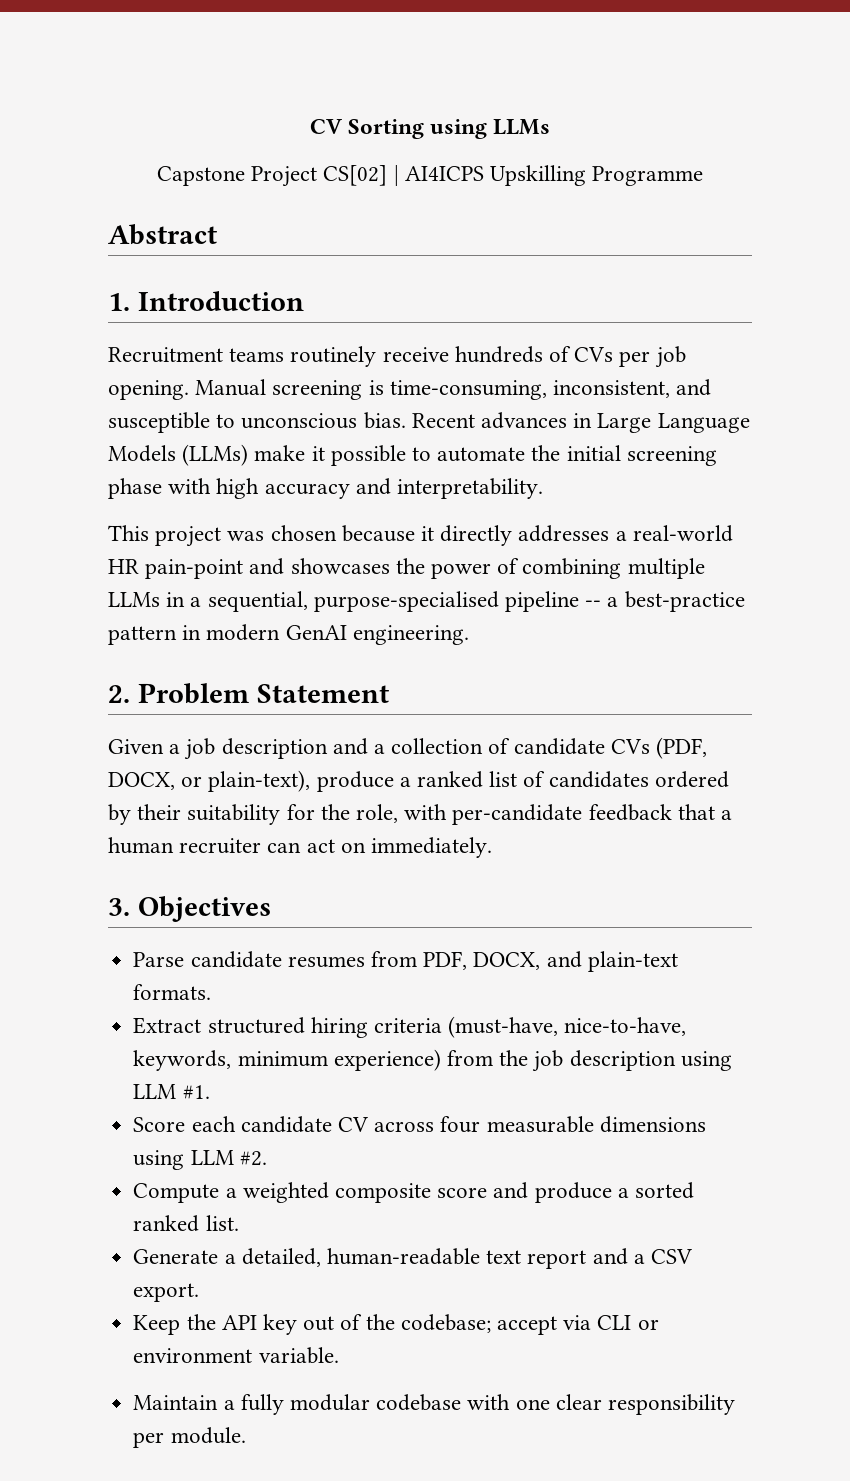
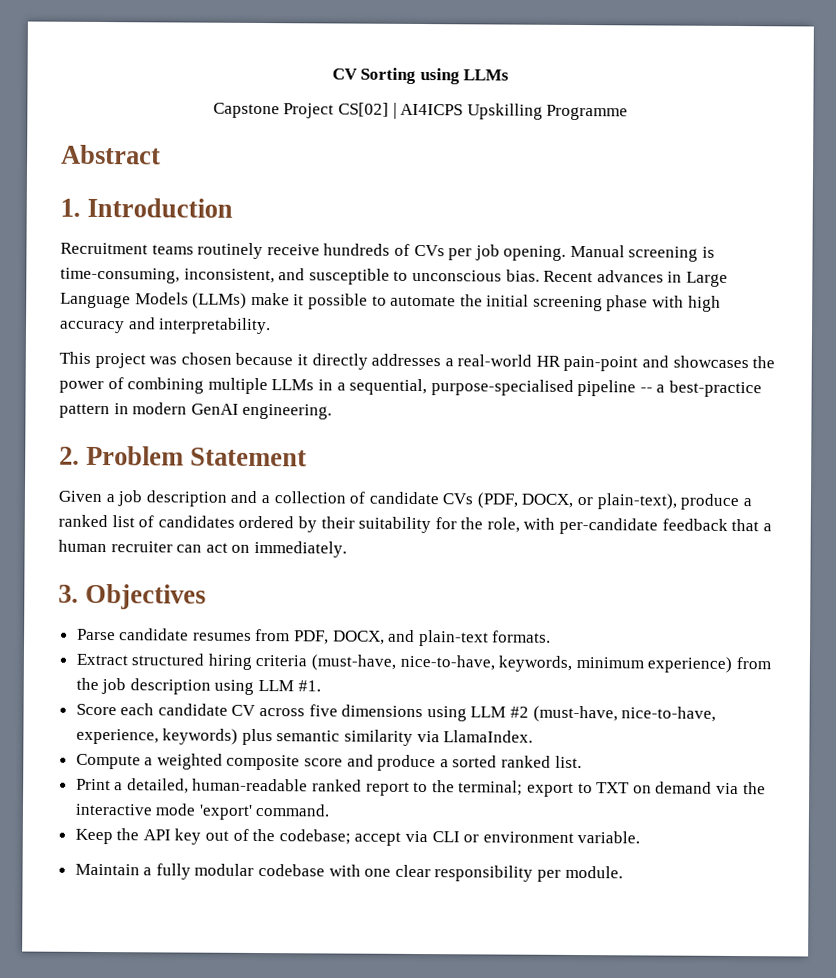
- Score each candidate CV across four measurable dimensions using LLM #2.
+ Score each candidate CV across five dimensions using LLM #2 (must-have, nice-to-have, experience, keywords) plus semantic similarity via LlamaIndex.
- Generate a detailed, human-readable text report and a CSV export.
+ Print a detailed, human-readable ranked report to the terminal; export to TXT on demand via the interactive mode 'export' command.

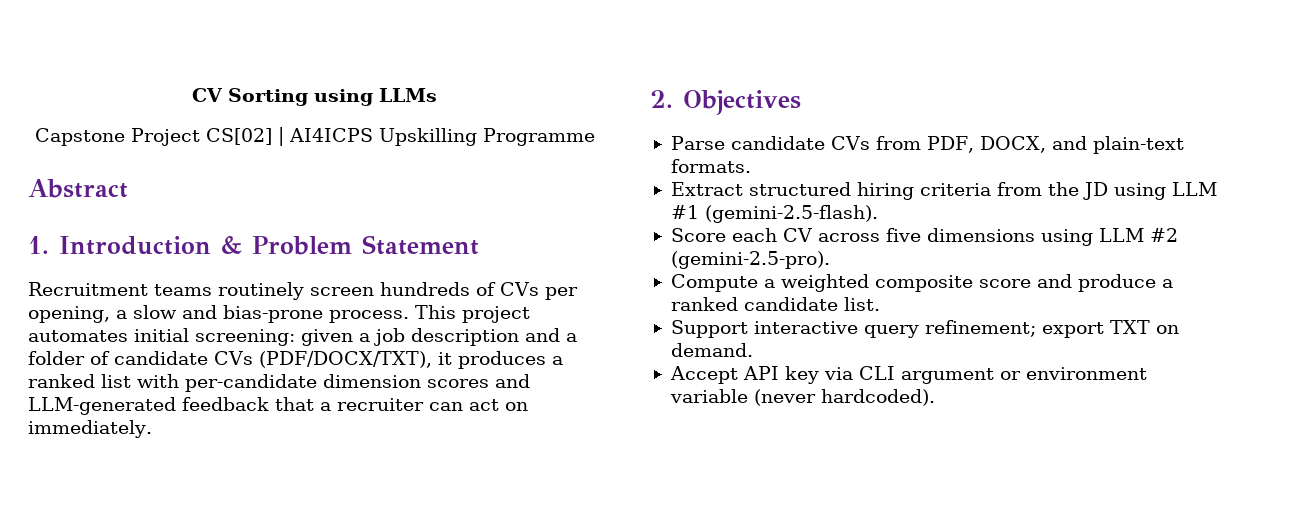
- 1. Introduction
+ 1. Introduction & Problem Statement
- Recruitment teams routinely receive hundreds of CVs per job opening. Manual screening is time-consuming, inconsistent, and susceptible to unconscious bias. Recent advances in Large Language Models (LLMs) make it possible to automate the initial screening phase with high accuracy and interpretability.
- This project was chosen because it directly addresses a real-world HR pain-point and showcases the power of combining multiple LLMs in a sequential, purpose-specialised pipeline -- a best-practice pattern in modern GenAI engineering.
- 2. Problem Statement
- Given a job description and a collection of candidate CVs (PDF, DOCX, or plain-text), produce a ranked list of candidates ordered by their suitability for the role, with per-candidate feedback that a human recruiter can act on immediately.
+ Recruitment teams routinely screen hundreds of CVs per opening, a slow and bias-prone process. This project automates initial screening: given a job description and a folder of candidate CVs (PDF/DOCX/TXT), it produces a ranked list with per-candidate dimension scores and LLM-generated feedback that a recruiter can act on immediately.
- 3. Objectives
+ 2. Objectives
- Parse candidate resumes from PDF, DOCX, and plain-text formats.
+ Parse candidate CVs from PDF, DOCX, and plain-text formats.
- Extract structured hiring criteria (must-have, nice-to-have, keywords, minimum experience) from the job description using LLM #1.
+ Extract structured hiring criteria from the JD using LLM #1 (gemini-2.5-flash).
- Score each candidate CV across five dimensions using LLM #2 (must-have, nice-to-have, experience, keywords) plus semantic similarity via LlamaIndex.
+ Score each CV across five dimensions using LLM #2 (gemini-2.5-pro).
- Compute a weighted composite score and produce a sorted ranked list.
+ Compute a weighted composite score and produce a ranked candidate list.
- Print a detailed, human-readable ranked report to the terminal; export to TXT on demand via the interactive mode 'export' command.
- Keep the API key out of the codebase; accept via CLI or environment variable.
- Maintain a fully modular codebase with one clear responsibility per module.
+ Support interactive query refinement; export TXT on demand.
+ Accept API key via CLI argument or environment variable (never hardcoded).

